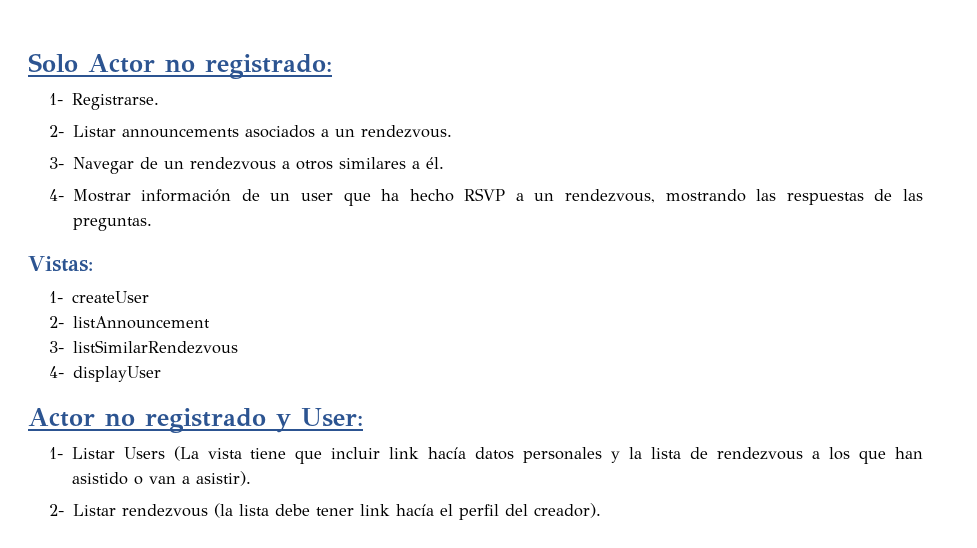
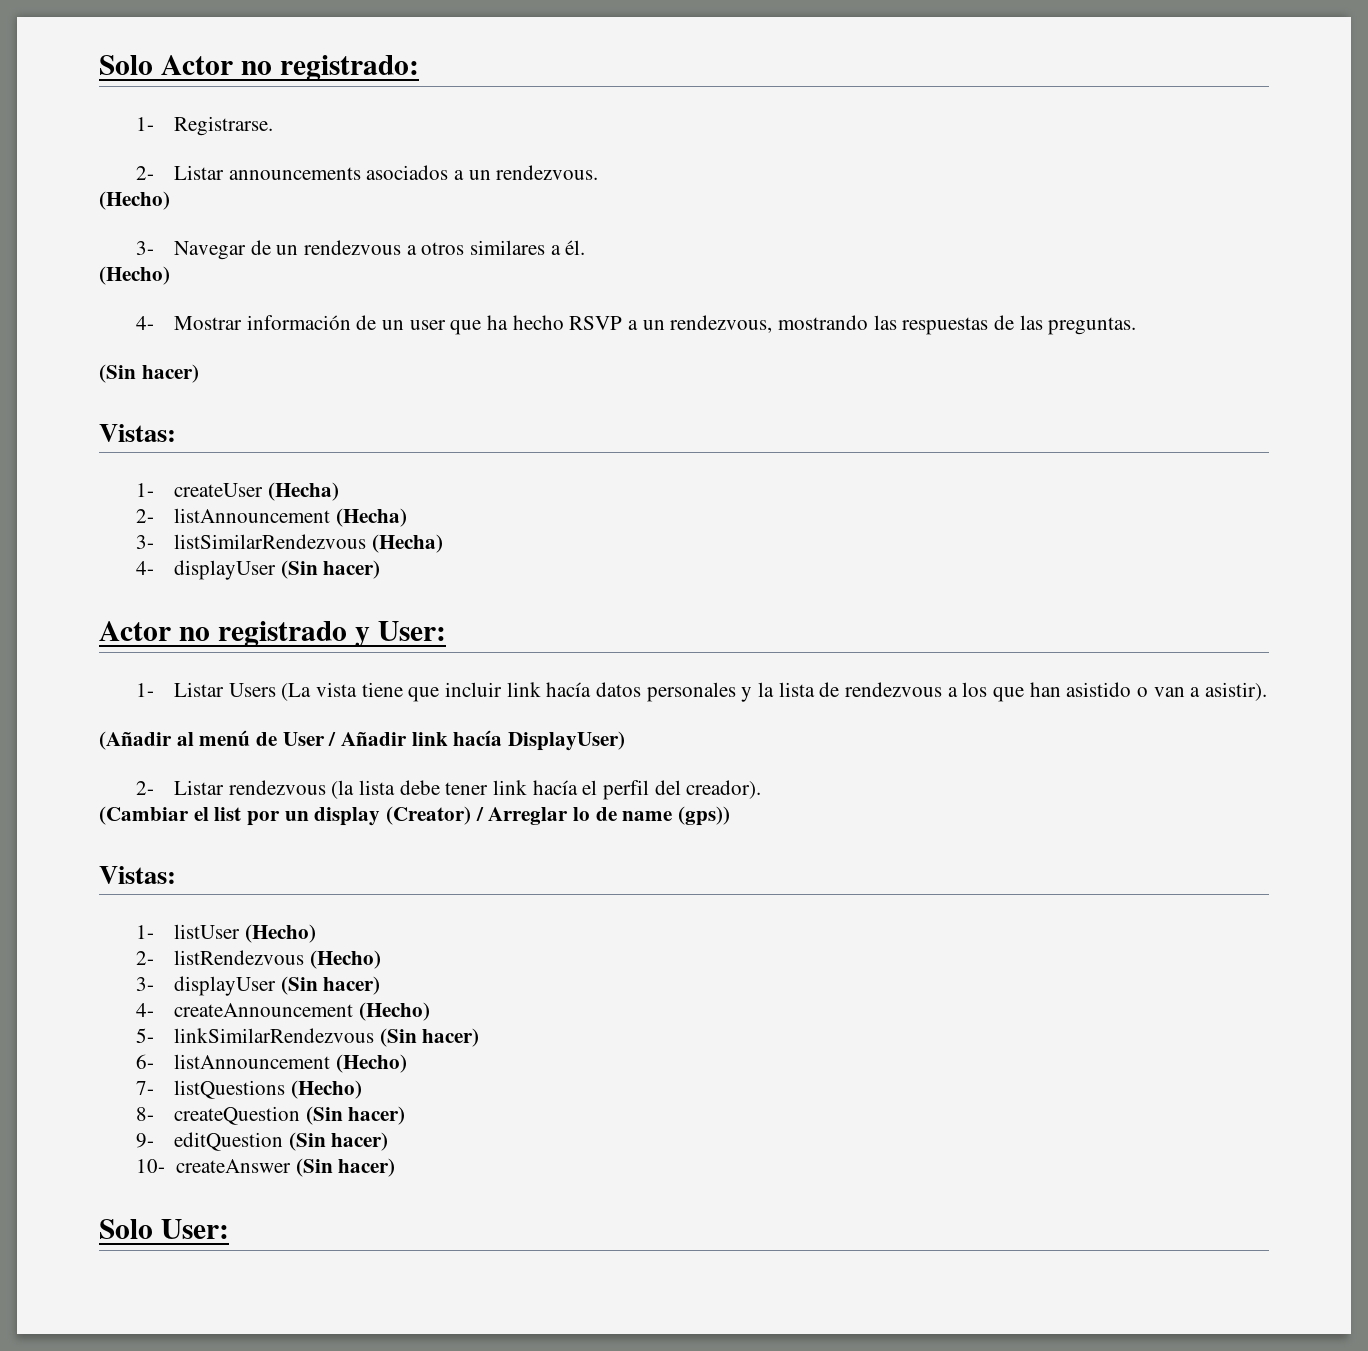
  2- Listar announcements asociados a un rendezvous.
+ (Hecho)
  3- Navegar de un rendezvous a otros similares a él.
+ (Hecho)
  4- Mostrar información de un user que ha hecho RSVP a un rendezvous, mostrando las respuestas de las preguntas.
+ (Sin hacer)
- 1- createUser
+ 1- createUser (Hecha)
- 2- listAnnouncement
+ 2- listAnnouncement (Hecha)
- 3- listSimilarRendezvous
+ 3- listSimilarRendezvous (Hecha)
- 4- displayUser
+ 4- displayUser (Sin hacer)
+ (Añadir al menú de User / Añadir link hacía DisplayUser)
+ (Cambiar el list por un display (Creator) / Arreglar lo de name (gps))
+ Vistas:
+ 1- listUser (Hecho)
+ 2- listRendezvous (Hecho)
+ 3- displayUser (Sin hacer)
+ 4- createAnnouncement (Hecho)
+ 5- linkSimilarRendezvous (Sin hacer)
+ 6- listAnnouncement (Hecho)
+ 7- listQuestions (Hecho)
+ 8- createQuestion (Sin hacer)
+ 9- editQuestion (Sin hacer)
+ 10- createAnswer (Sin hacer)
+ Solo User:

